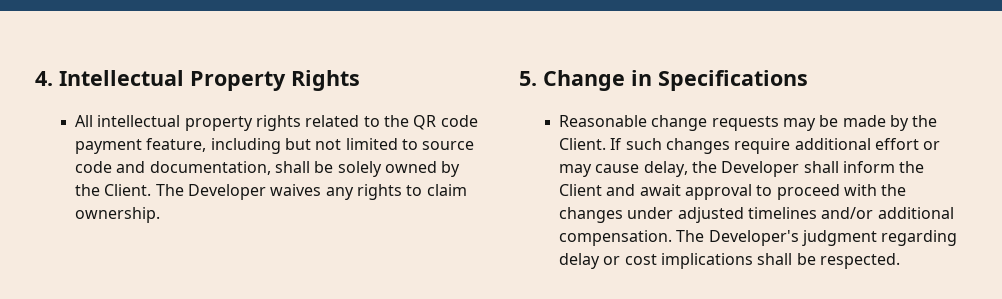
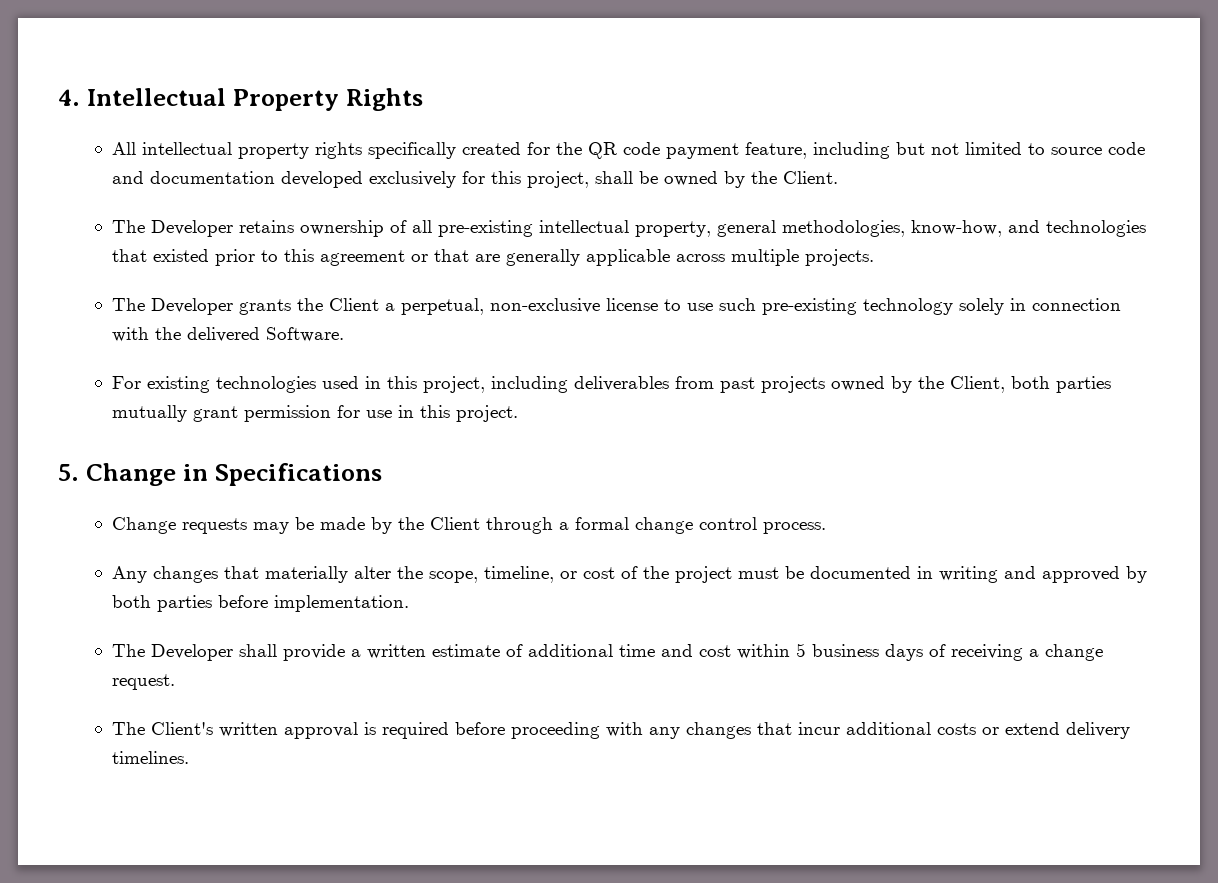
- All intellectual property rights related to the QR code payment feature, including but not limited to source code and documentation, shall be solely owned by the Client. The Developer waives any rights to claim ownership.
+ All intellectual property rights specifically created for the QR code payment feature, including but not limited to source code and documentation developed exclusively for this project, shall be owned by the Client.
+ The Developer retains ownership of all pre-existing intellectual property, general methodologies, know-how, and technologies that existed prior to this agreement or that are generally applicable across multiple projects.
+ The Developer grants the Client a perpetual, non-exclusive license to use such pre-existing technology solely in connection with the delivered Software.
+ For existing technologies used in this project, including deliverables from past projects owned by the Client, both parties mutually grant permission for use in this project.
- Reasonable change requests may be made by the Client. If such changes require additional effort or may cause delay, the Developer shall inform the Client and await approval to proceed with the changes under adjusted timelines and/or additional compensation. The Developer's judgment regarding delay or cost implications shall be respected.
+ Change requests may be made by the Client through a formal change control process.
+ Any changes that materially alter the scope, timeline, or cost of the project must be documented in writing and approved by both parties before implementation.
+ The Developer shall provide a written estimate of additional time and cost within 5 business days of receiving a change request.
+ The Client's written approval is required before proceeding with any changes that incur additional costs or extend delivery timelines.

